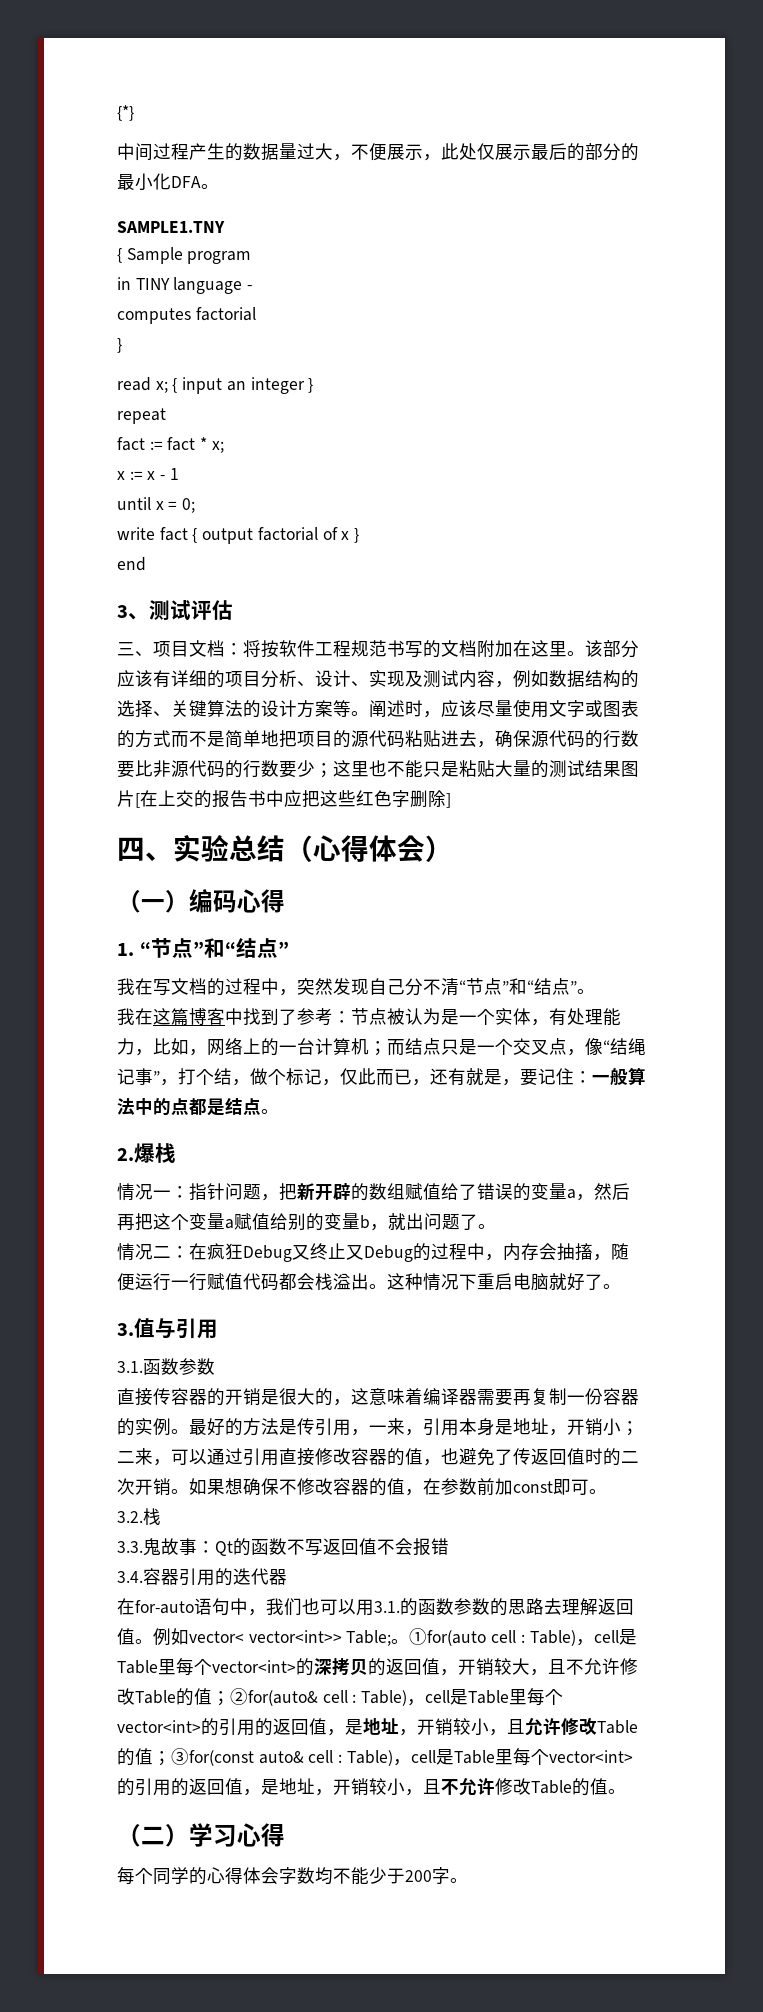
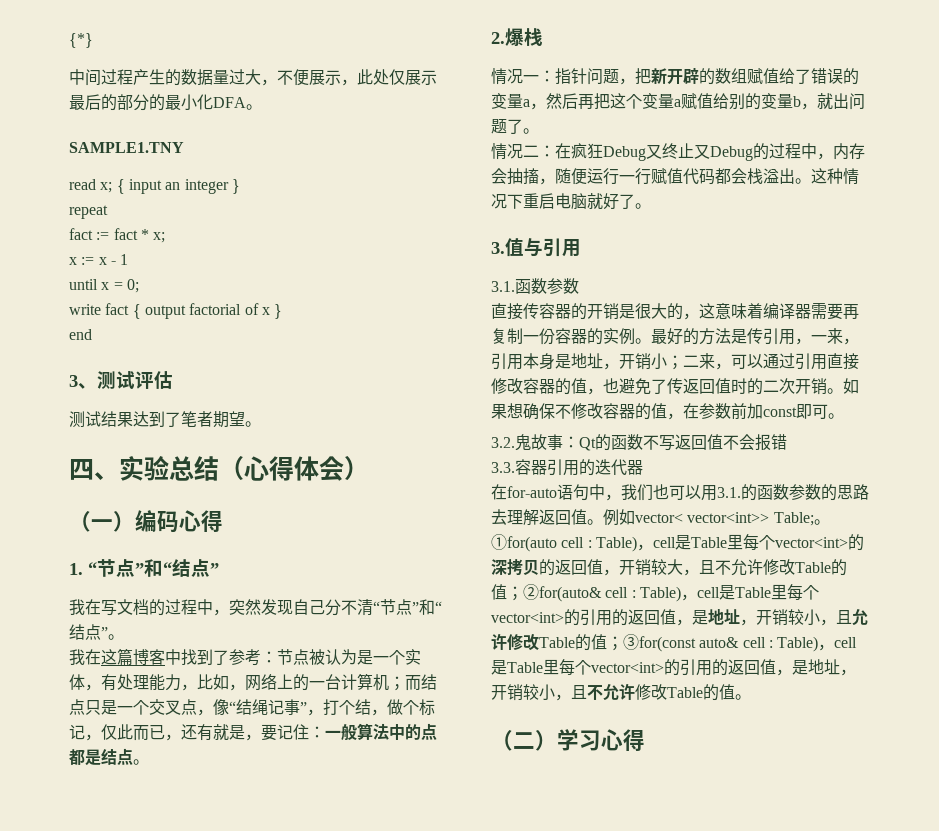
- { Sample program
- in TINY language -
- computes factorial
- }
- 三、项目文档：将按软件工程规范书写的文档附加在这里。该部分应该有详细的项目分析、设计、实现及测试内容，例如数据结构的选择、关键算法的设计方案等。阐述时，应该尽量使用文字或图表的方式而不是简单地把项目的源代码粘贴进去，确保源代码的行数要比非源代码的行数要少；这里也不能只是粘贴大量的测试结果图片[在上交的报告书中应把这些红色字删除]
+ 测试结果达到了笔者期望。
- 3.2.栈
- 3.3.鬼故事：Qt的函数不写返回值不会报错
+ 3.2.鬼故事：Qt的函数不写返回值不会报错
- 3.4.容器引用的迭代器
+ 3.3.容器引用的迭代器
- 每个同学的心得体会字数均不能少于200字。

